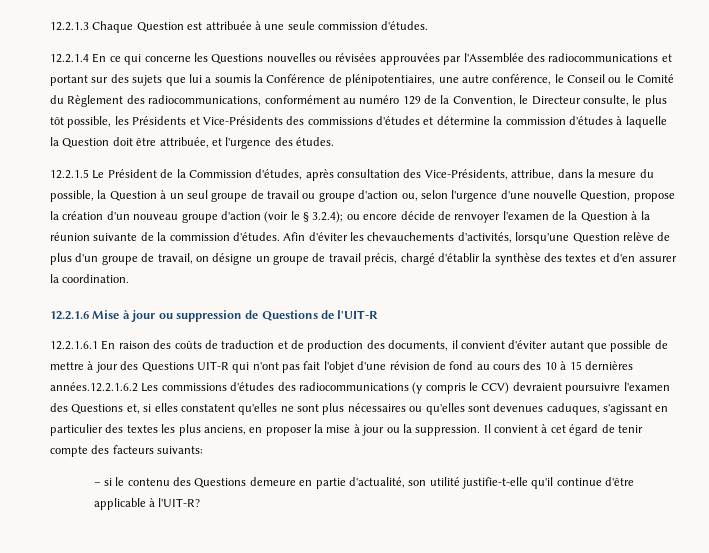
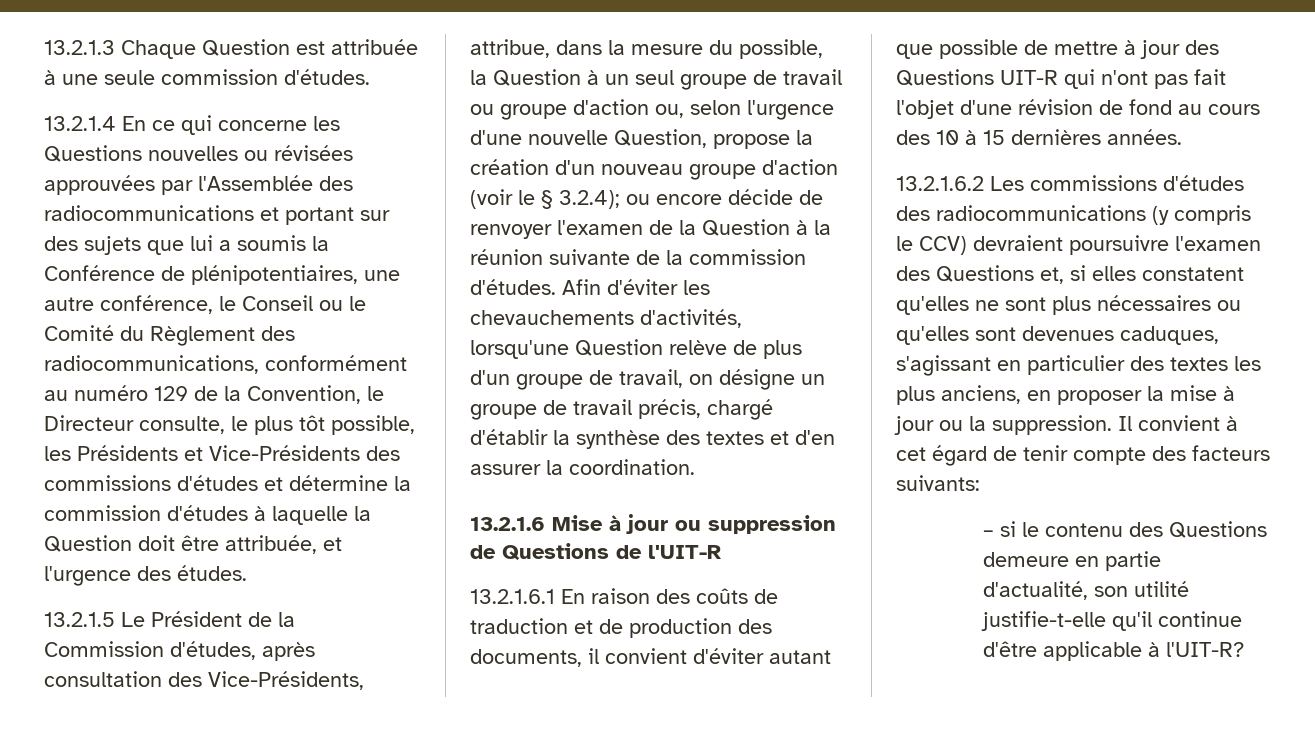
- 12.2.1.3 Chaque Question est attribuée à une seule commission d'études.
+ 13.2.1.3 Chaque Question est attribuée à une seule commission d'études.
- 12.2.1.4 En ce qui concerne les Questions nouvelles ou révisées approuvées par l'Assemblée des radiocommunications et portant sur des sujets que lui a soumis la Conférence de plénipotentiaires, une autre conférence, le Conseil ou le Comité du Règlement des radiocommunications, conformément au numéro 129 de la Convention, le Directeur consulte, le plus tôt possible, les Présidents et Vice-Présidents des commissions d'études et détermine la commission d'études à laquelle la Question doit être attribuée, et l'urgence des études.
+ 13.2.1.4 En ce qui concerne les Questions nouvelles ou révisées approuvées par l'Assemblée des radiocommunications et portant sur des sujets que lui a soumis la Conférence de plénipotentiaires, une autre conférence, le Conseil ou le Comité du Règlement des radiocommunications, conformément au numéro 129 de la Convention, le Directeur consulte, le plus tôt possible, les Présidents et Vice-Présidents des commissions d'études et détermine la commission d'études à laquelle la Question doit être attribuée, et l'urgence des études.
- 12.2.1.5 Le Président de la Commission d'études, après consultation des Vice-Présidents, attribue, dans la mesure du possible, la Question à un seul groupe de travail ou groupe d'action ou, selon l'urgence d'une nouvelle Question, propose la création d'un nouveau groupe d'action (voir le § 3.2.4);
+ 13.2.1.5 Le Président de la Commission d'études, après consultation des Vice-Présidents, attribue, dans la mesure du possible, la Question à un seul groupe de travail ou groupe d'action ou, selon l'urgence d'une nouvelle Question, propose la création d'un nouveau groupe d'action (voir le § 3.2.4);
- 12.2.1.6 Mise à jour ou suppression de Questions de l'UIT-R
+ 13.2.1.6 Mise à jour ou suppression de Questions de l'UIT-R
- 12.2.1.6.1 En raison des coûts de traduction et de production des documents, il convient d'éviter autant que possible de mettre à jour des Questions UIT-R qui n'ont pas fait l'objet d'une révision de fond au cours des 10 à 15 dernières années.12.2.1.6.2 Les commissions d'études des radiocommunications (y compris le CCV) devraient poursuivre l'examen des Questions et, si elles constatent qu'elles ne sont plus nécessaires ou qu'elles sont devenues caduques, s'agissant en particulier des textes les plus anciens, en proposer la mise à jour ou la suppression.
+ 13.2.1.6.1 En raison des coûts de traduction et de production des documents, il convient d'éviter autant que possible de mettre à jour des Questions UIT-R qui n'ont pas fait l'objet d'une révision de fond au cours des 10 à 15 dernières années.
+ 13.2.1.6.2 Les commissions d'études des radiocommunications (y compris le CCV) devraient poursuivre l'examen des Questions et, si elles constatent qu'elles ne sont plus nécessaires ou qu'elles sont devenues caduques, s'agissant en particulier des textes les plus anciens, en proposer la mise à jour ou la suppression.

